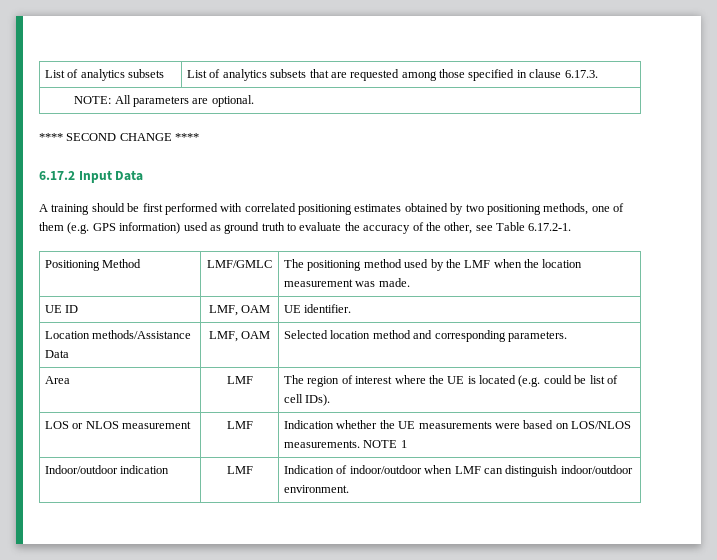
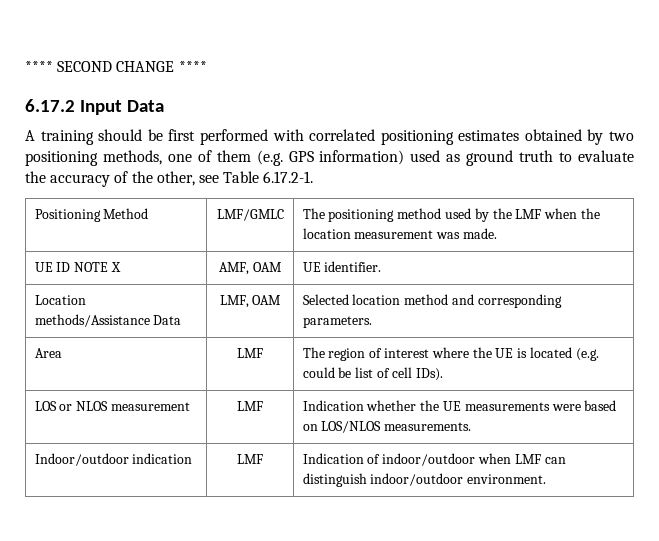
- List of analytics subsets | List of analytics subsets that are requested among those specified in clause 6.17.3.
- NOTE: All parameters are optional.
- UE ID | LMF, OAM | UE identifier.
+ UE ID NOTE X | AMF, OAM | UE identifier.
- LOS or NLOS measurement | LMF | Indication whether the UE measurements were based on LOS/NLOS measurements. NOTE 1
+ LOS or NLOS measurement | LMF | Indication whether the UE measurements were based on LOS/NLOS measurements.

